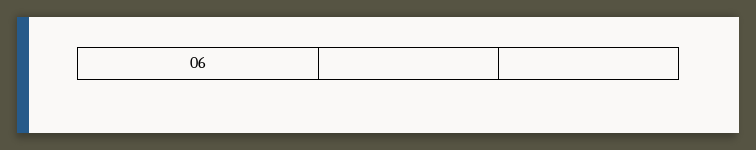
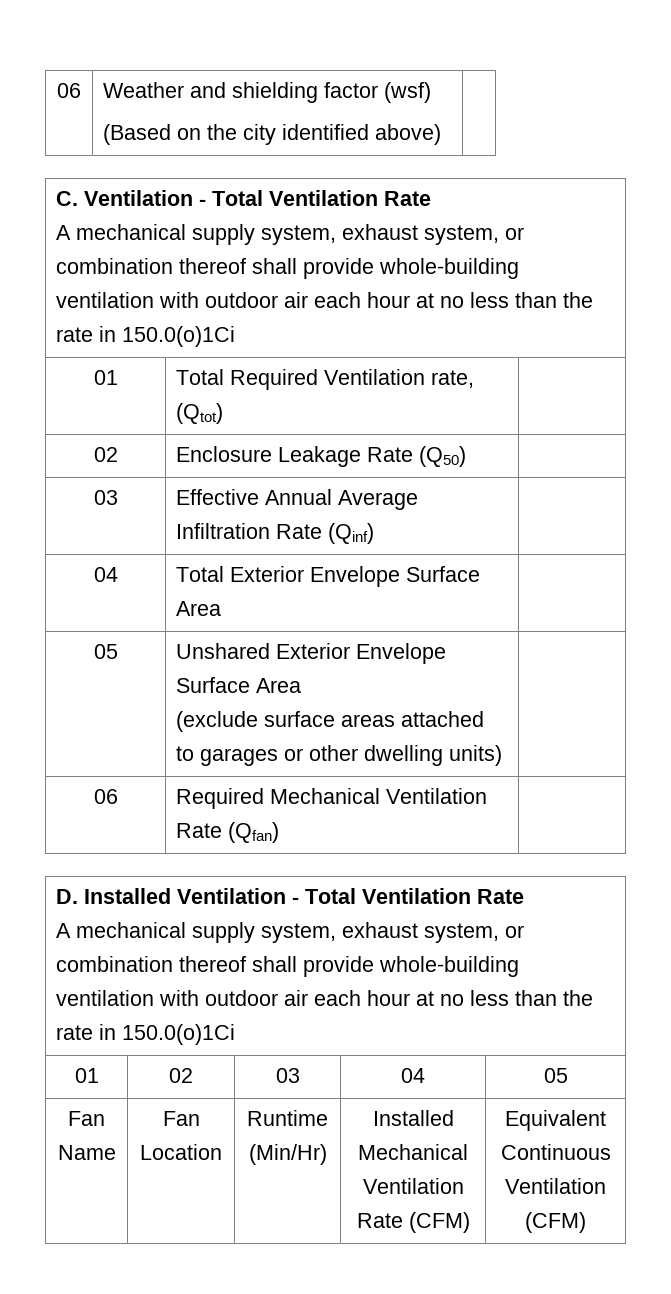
- 06 | |
+ 06 | Weather and shielding factor (wsf)
+ (Based on the city identified above) |
+ C. Ventilation - Total Ventilation Rate
+ A mechanical supply system, exhaust system, or combination thereof shall provide whole-building ventilation with outdoor air each hour at no less than the rate in 150.0(o)1Ci
+ 01 | Total Required Ventilation rate, (Qtot) |
+ 02 | Enclosure Leakage Rate (Q50) |
+ 03 | Effective Annual Average Infiltration Rate (Qinf) |
+ 04 | Total Exterior Envelope Surface Area |
+ 05 | Unshared Exterior Envelope Surface Area
+ (exclude surface areas attached to garages or other dwelling units) |
+ 06 | Required Mechanical Ventilation Rate (Qfan) |
+ D. Installed Ventilation - Total Ventilation Rate
+ A mechanical supply system, exhaust system, or combination thereof shall provide whole-building ventilation with outdoor air each hour at no less than the rate in 150.0(o)1Ci
+ 01 | 02 | 03 | 04 | 05
+ Fan Name | Fan Location | Runtime (Min/Hr) | Installed Mechanical Ventilation Rate (CFM) | Equivalent Continuous Ventilation (CFM)

